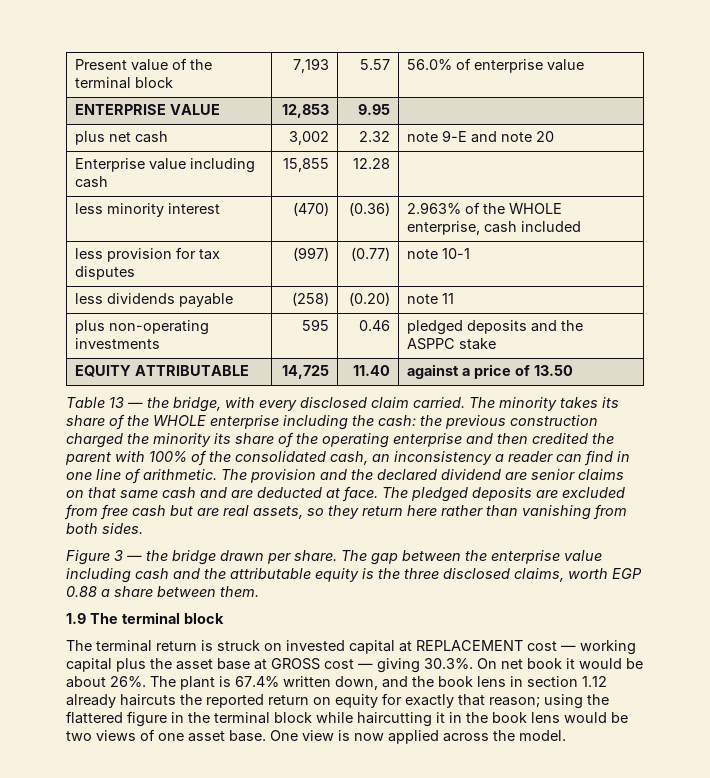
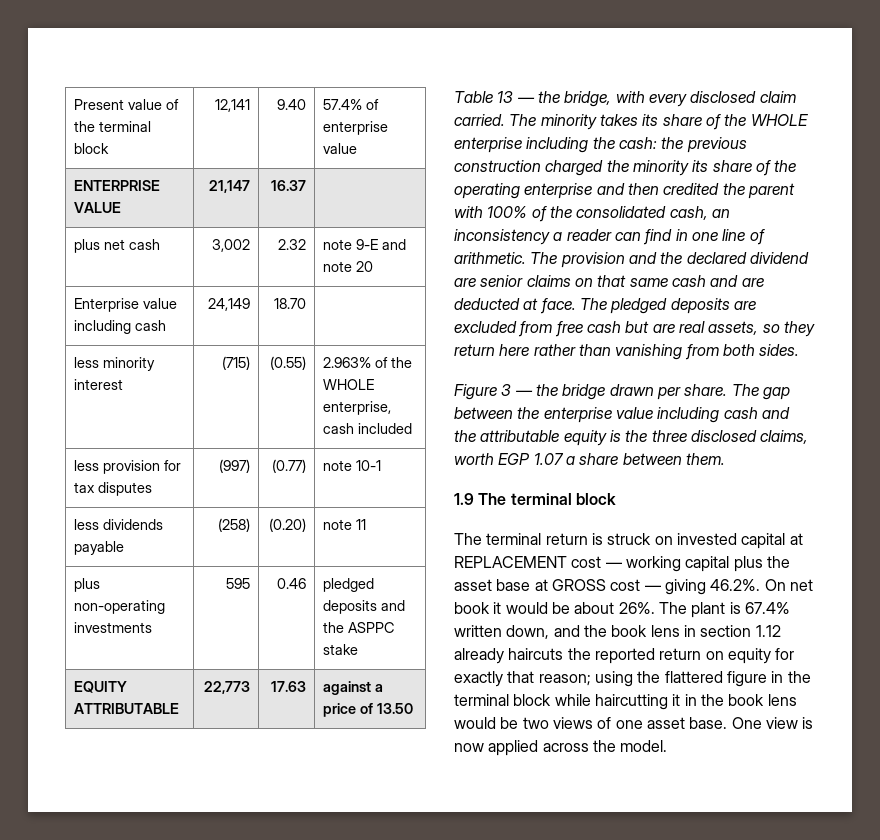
- Present value of the terminal block | 7,193 | 5.57 | 56.0% of enterprise value
+ Present value of the terminal block | 12,141 | 9.40 | 57.4% of enterprise value
- ENTERPRISE VALUE | 12,853 | 9.95 |
+ ENTERPRISE VALUE | 21,147 | 16.37 |
- Enterprise value including cash | 15,855 | 12.28 |
+ Enterprise value including cash | 24,149 | 18.70 |
- less minority interest | (470) | (0.36) | 2.963% of the WHOLE enterprise, cash included
+ less minority interest | (715) | (0.55) | 2.963% of the WHOLE enterprise, cash included
- EQUITY ATTRIBUTABLE | 14,725 | 11.40 | against a price of 13.50
+ EQUITY ATTRIBUTABLE | 22,773 | 17.63 | against a price of 13.50
- The gap between the enterprise value including cash and the attributable equity is the three disclosed claims, worth EGP 0.88 a share between them.
+ The gap between the enterprise value including cash and the attributable equity is the three disclosed claims, worth EGP 1.07 a share between them.
- The terminal return is struck on invested capital at REPLACEMENT cost — working capital plus the asset base at GROSS cost — giving 30.3%. On net book it would be about 26%.
+ The terminal return is struck on invested capital at REPLACEMENT cost — working capital plus the asset base at GROSS cost — giving 46.2%. On net book it would be about 26%.

